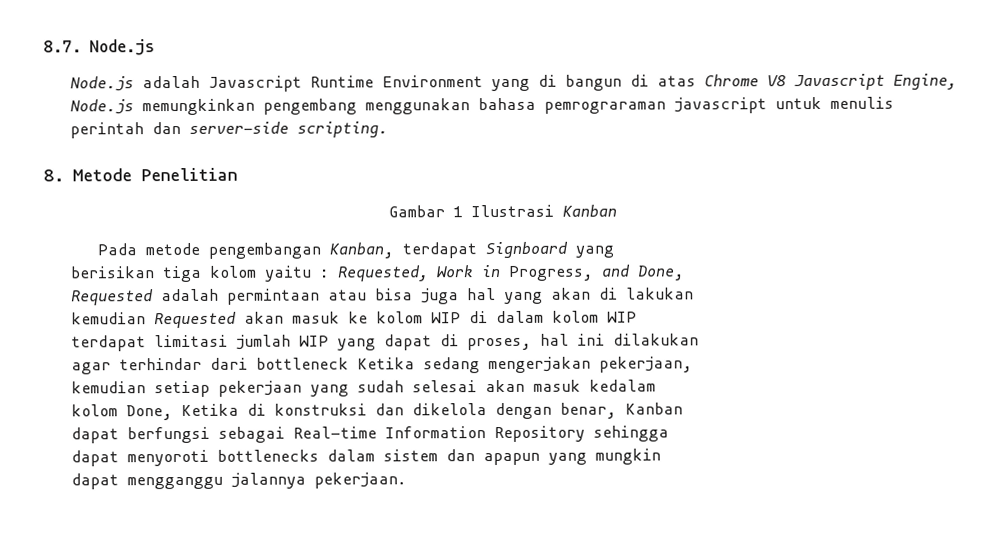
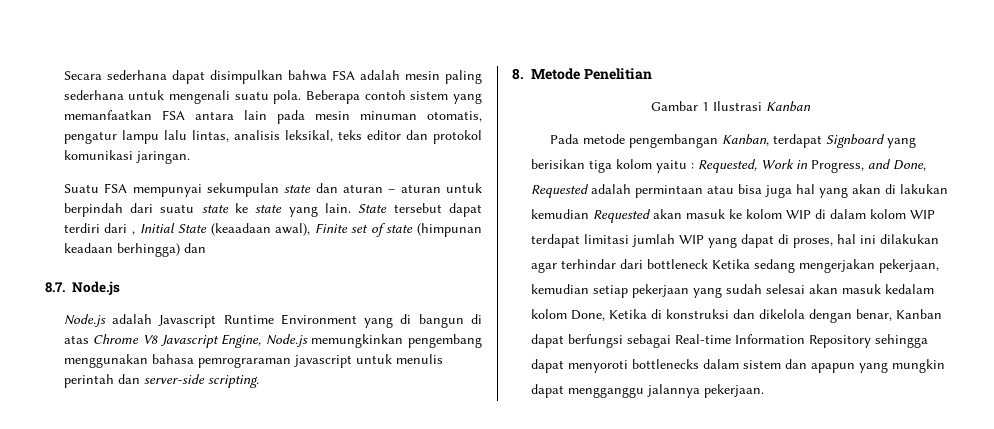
+ Secara sederhana dapat disimpulkan bahwa FSA adalah mesin paling sederhana untuk mengenali suatu pola. Beberapa contoh sistem yang memanfaatkan FSA antara lain pada mesin minuman otomatis, pengatur lampu lalu lintas, analisis leksikal, teks editor dan protokol komunikasi jaringan.
+ Suatu FSA mempunyai sekumpulan state dan aturan – aturan untuk berpindah dari suatu state ke state yang lain. State tersebut dapat terdiri dari , Initial State (keaadaan awal), Finite set of state (himpunan keadaan berhingga) dan

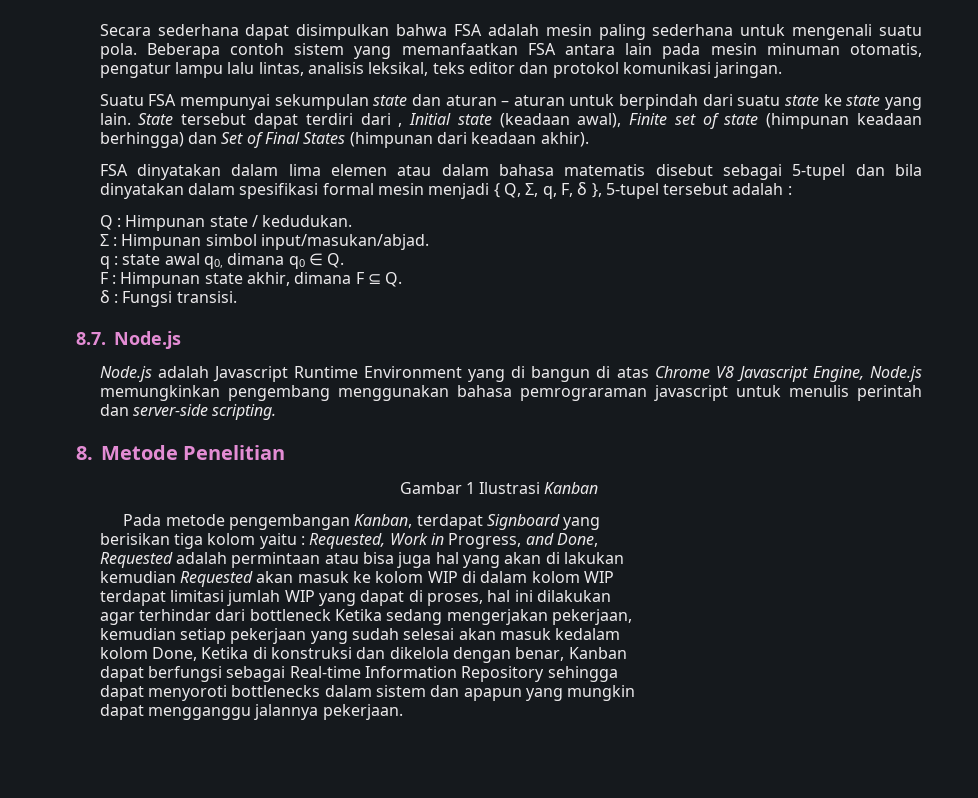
- State tersebut dapat terdiri dari , Initial State (keaadaan awal), Finite set of state (himpunan keadaan berhingga) dan
+ State tersebut dapat terdiri dari , Initial state (keadaan awal), Finite set of state (himpunan keadaan berhingga) dan Set of Final States (himpunan dari keadaan akhir).
+ FSA dinyatakan dalam lima elemen atau dalam bahasa matematis disebut sebagai 5-tupel dan bila dinyatakan dalam spesifikasi formal mesin menjadi { Q, Σ, q, F, δ }, 5-tupel tersebut adalah :
+ Q : Himpunan state / kedudukan.
+ Σ : Himpunan simbol input/masukan/abjad.
+ q : state awal q0, dimana q0 ∈ Q.
+ F : Himpunan state akhir, dimana F ⊆ Q.
+ δ : Fungsi transisi.

